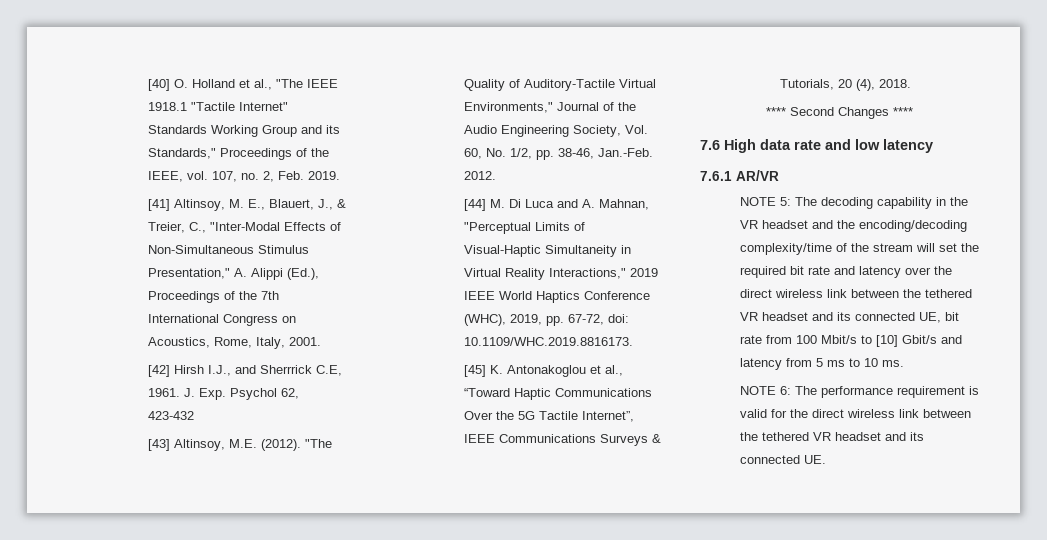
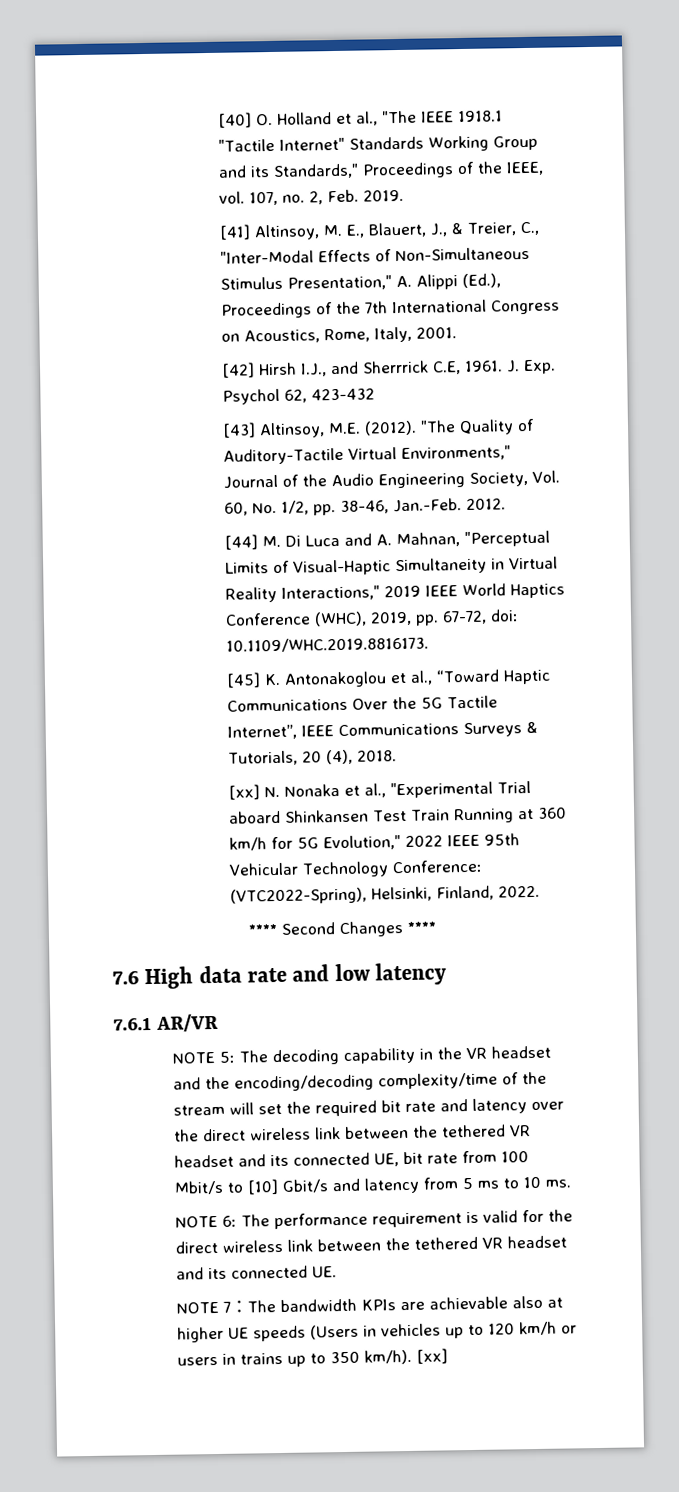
+ [xx] N. Nonaka et al., "Experimental Trial aboard Shinkansen Test Train Running at 360 km/h for 5G Evolution," 2022 IEEE 95th Vehicular Technology Conference: (VTC2022-Spring), Helsinki, Finland, 2022.
+ NOTE 7：The bandwidth KPIs are achievable also at higher UE speeds (Users in vehicles up to 120 km/h or users in trains up to 350 km/h). [xx]

